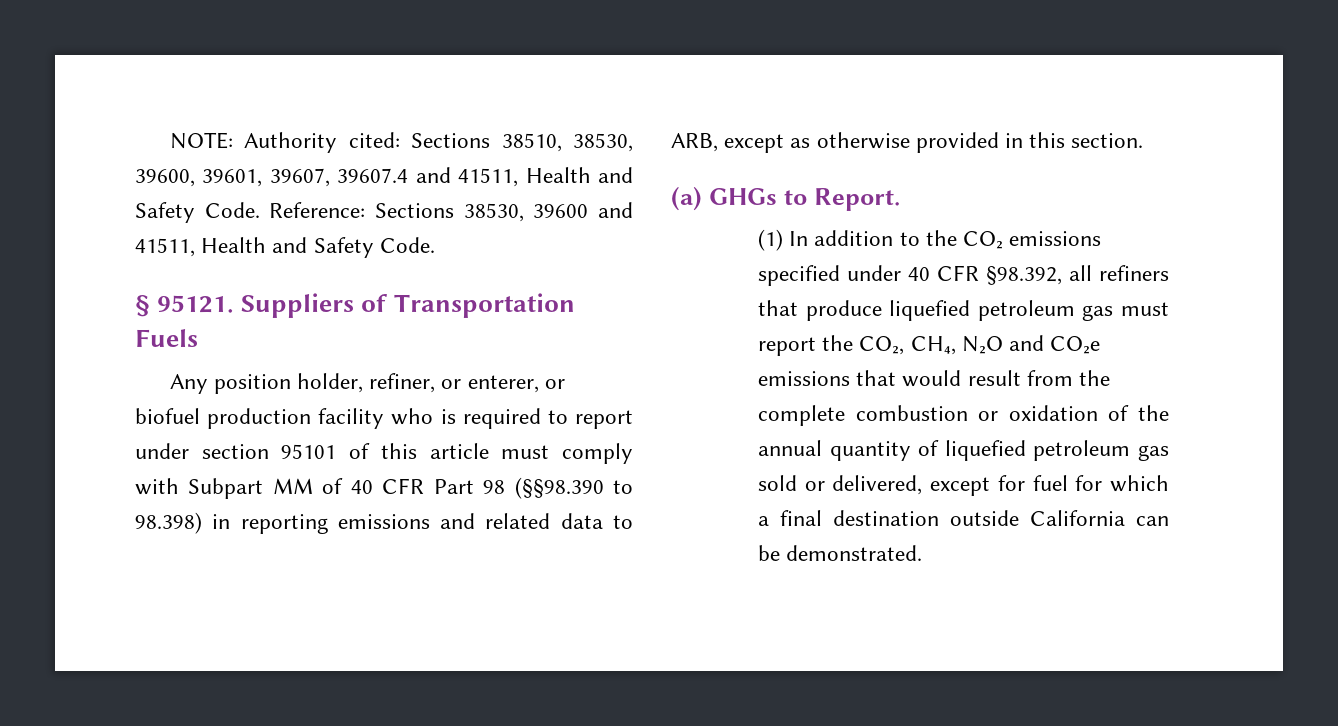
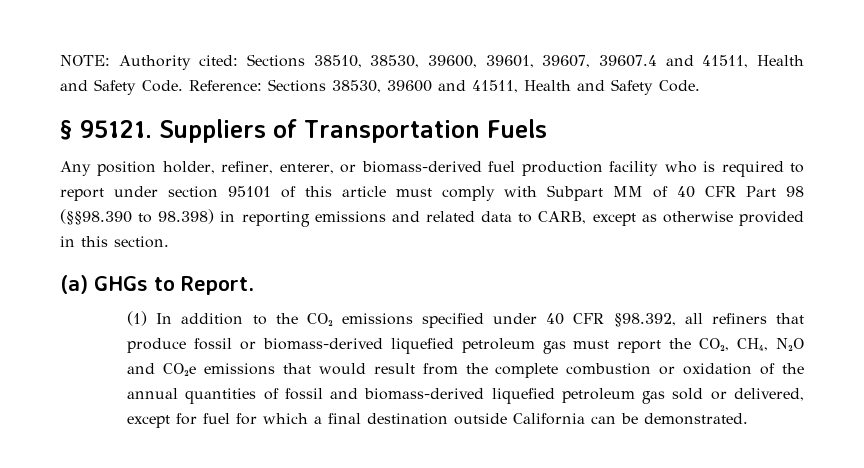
- Any position holder, refiner, or enterer, or biofuel production facility who is required to report under section 95101 of this article must comply with Subpart MM of 40 CFR Part 98 (§§98.390 to 98.398) in reporting emissions and related data to ARB, except as otherwise provided in this section.
+ Any position holder, refiner, enterer, or biomass-derived fuel production facility who is required to report under section 95101 of this article must comply with Subpart MM of 40 CFR Part 98 (§§98.390 to 98.398) in reporting emissions and related data to CARB, except as otherwise provided in this section.
- (1) In addition to the CO₂ emissions specified under 40 CFR §98.392, all refiners that produce liquefied petroleum gas must report the CO₂, CH₄, N₂O and CO₂e emissions that would result from the complete combustion or oxidation of the annual quantity of liquefied petroleum gas sold or delivered, except for fuel for which a final destination outside California can be demonstrated.
+ (1) In addition to the CO₂ emissions specified under 40 CFR §98.392, all refiners that produce fossil or biomass-derived liquefied petroleum gas must report the CO₂, CH₄, N₂O and CO₂e emissions that would result from the complete combustion or oxidation of the annual quantities of fossil and biomass-derived liquefied petroleum gas sold or delivered, except for fuel for which a final destination outside California can be demonstrated.

